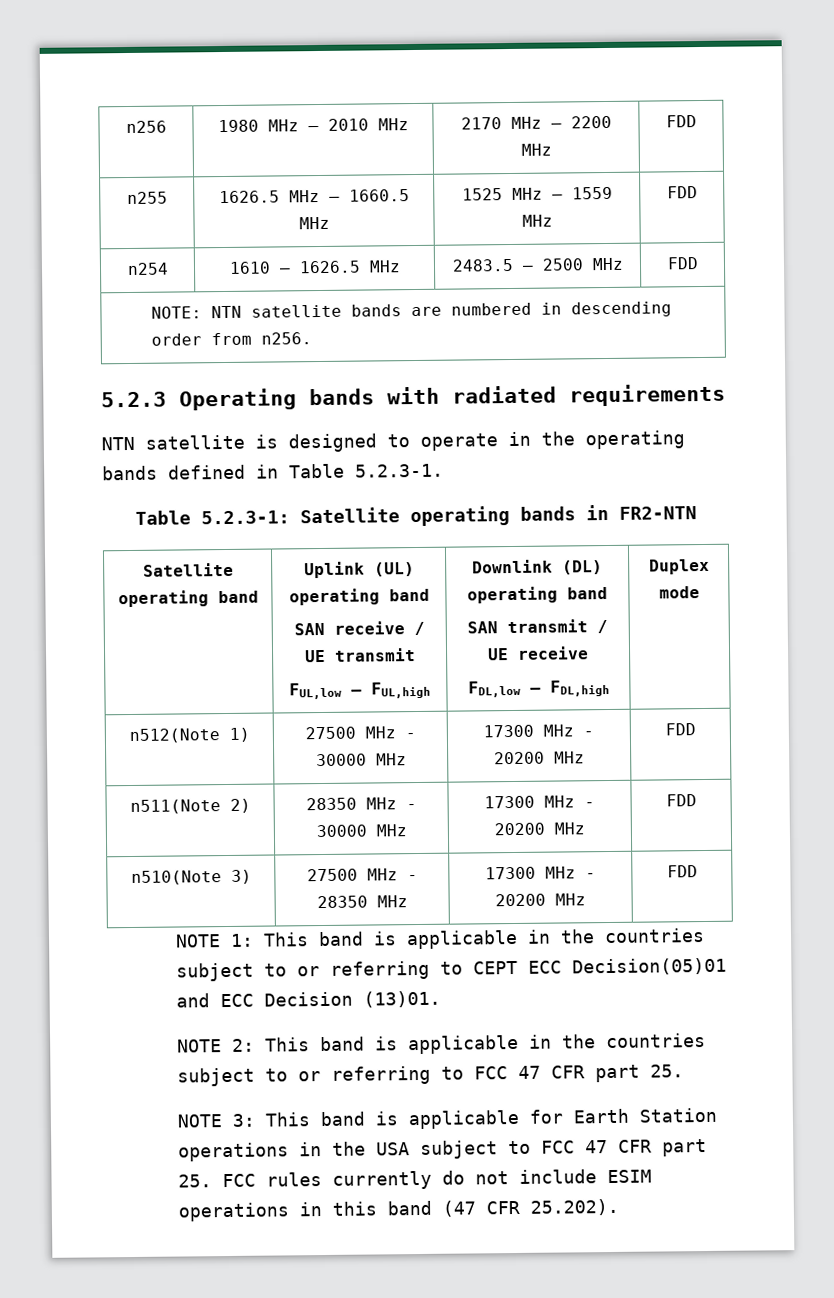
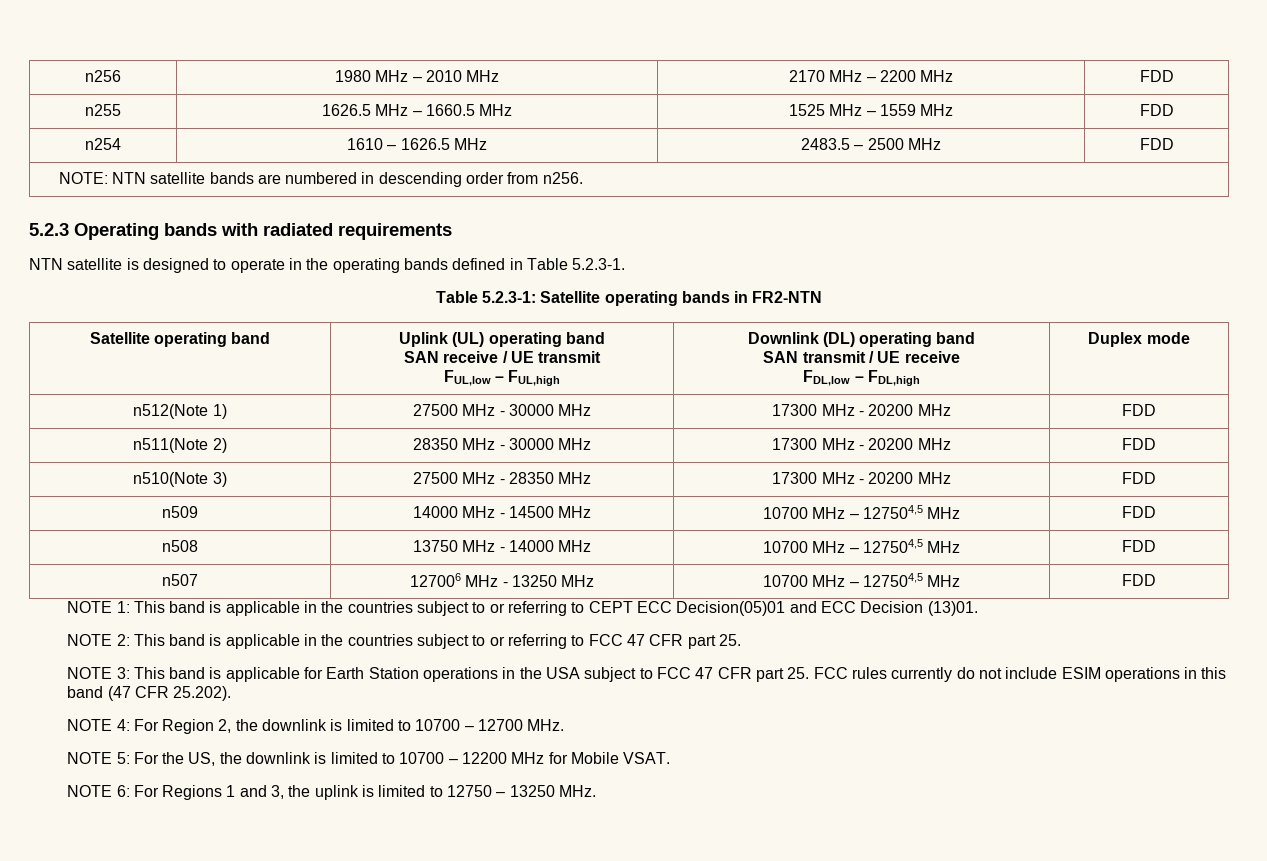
+ n509 | 14000 MHz - 14500 MHz | 10700 MHz – 127504,5 MHz | FDD
+ n508 | 13750 MHz - 14000 MHz | 10700 MHz – 127504,5 MHz | FDD
+ n507 | 127006 MHz - 13250 MHz | 10700 MHz – 127504,5 MHz | FDD
+ NOTE 4: For Region 2, the downlink is limited to 10700 – 12700 MHz.
+ NOTE 5: For the US, the downlink is limited to 10700 – 12200 MHz for Mobile VSAT.
+ NOTE 6: For Regions 1 and 3, the uplink is limited to 12750 – 13250 MHz.

